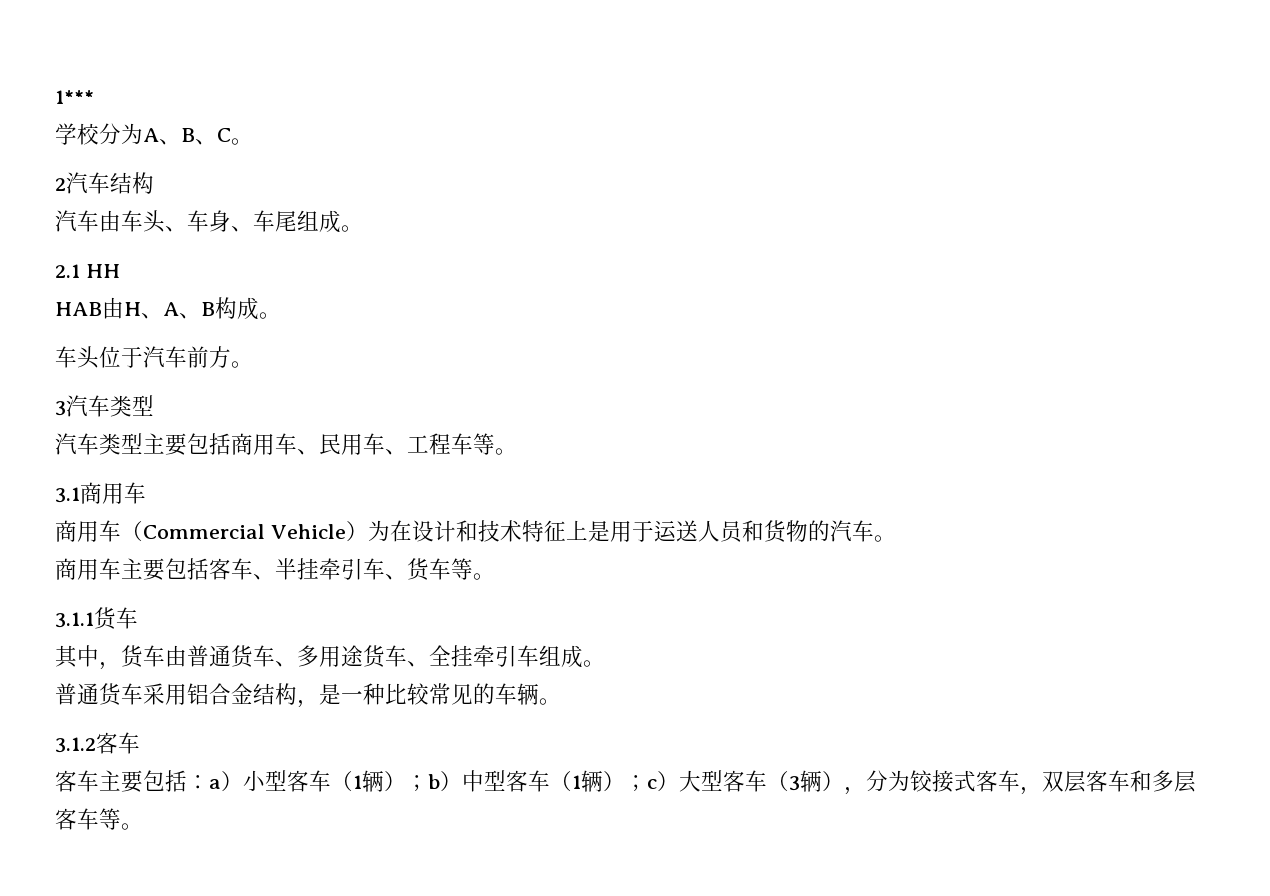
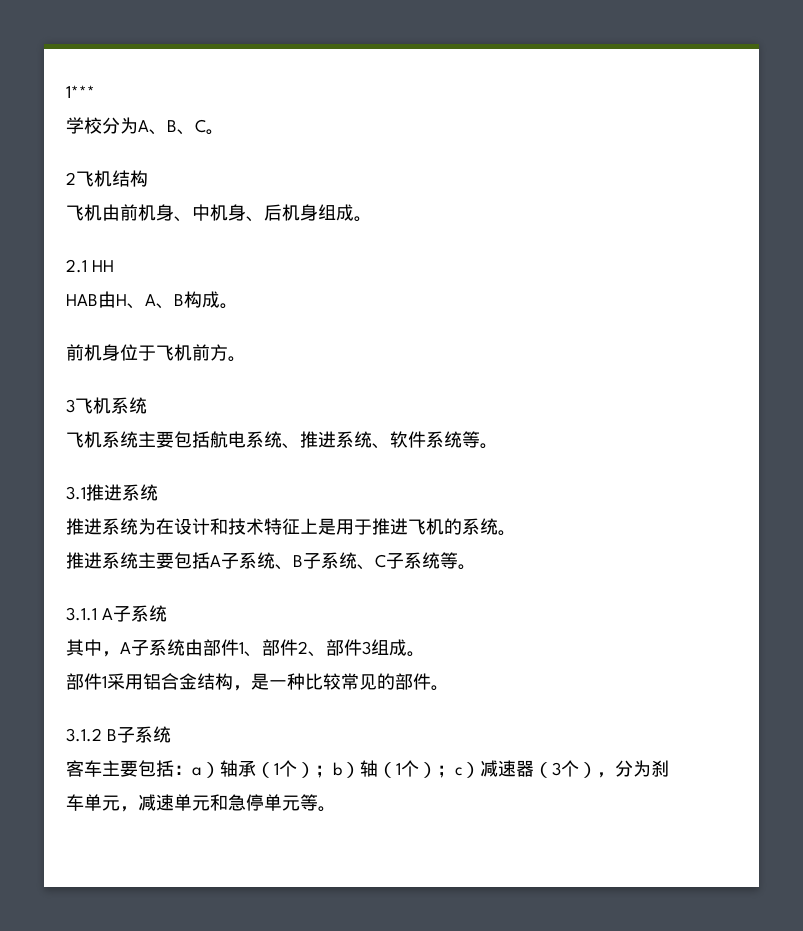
- 2汽车结构
+ 2飞机结构
- 汽车由车头、车身、车尾组成。
+ 飞机由前机身、中机身、后机身组成。
- 车头位于汽车前方。
+ 前机身位于飞机前方。
- 3汽车类型
- 汽车类型主要包括商用车、民用车、工程车等。
- 3.1商用车
- 商用车（Commercial Vehicle）为在设计和技术特征上是用于运送人员和货物的汽车。
- 商用车主要包括客车、半挂牵引车、货车等。
+ 3飞机系统
+ 飞机系统主要包括航电系统、推进系统、软件系统等。
+ 3.1推进系统
+ 推进系统为在设计和技术特征上是用于推进飞机的系统。
+ 推进系统主要包括A子系统、B子系统、C子系统等。
- 3.1.1货车
+ 3.1.1 A子系统
- 其中，货车由普通货车、多用途货车、全挂牵引车组成。
- 普通货车采用铝合金结构，是一种比较常见的车辆。
+ 其中，A子系统由部件1、部件2、部件3组成。
+ 部件1采用铝合金结构，是一种比较常见的部件。
- 3.1.2客车
+ 3.1.2 B子系统
- 客车主要包括：a）小型客车（1辆）；b）中型客车（1辆）；c）大型客车（3辆），分为铰接式客车，双层客车和多层客车等。
+ 客车主要包括：a）轴承（1个）；b）轴（1个）；c）减速器（3个），分为刹车单元，减速单元和急停单元等。

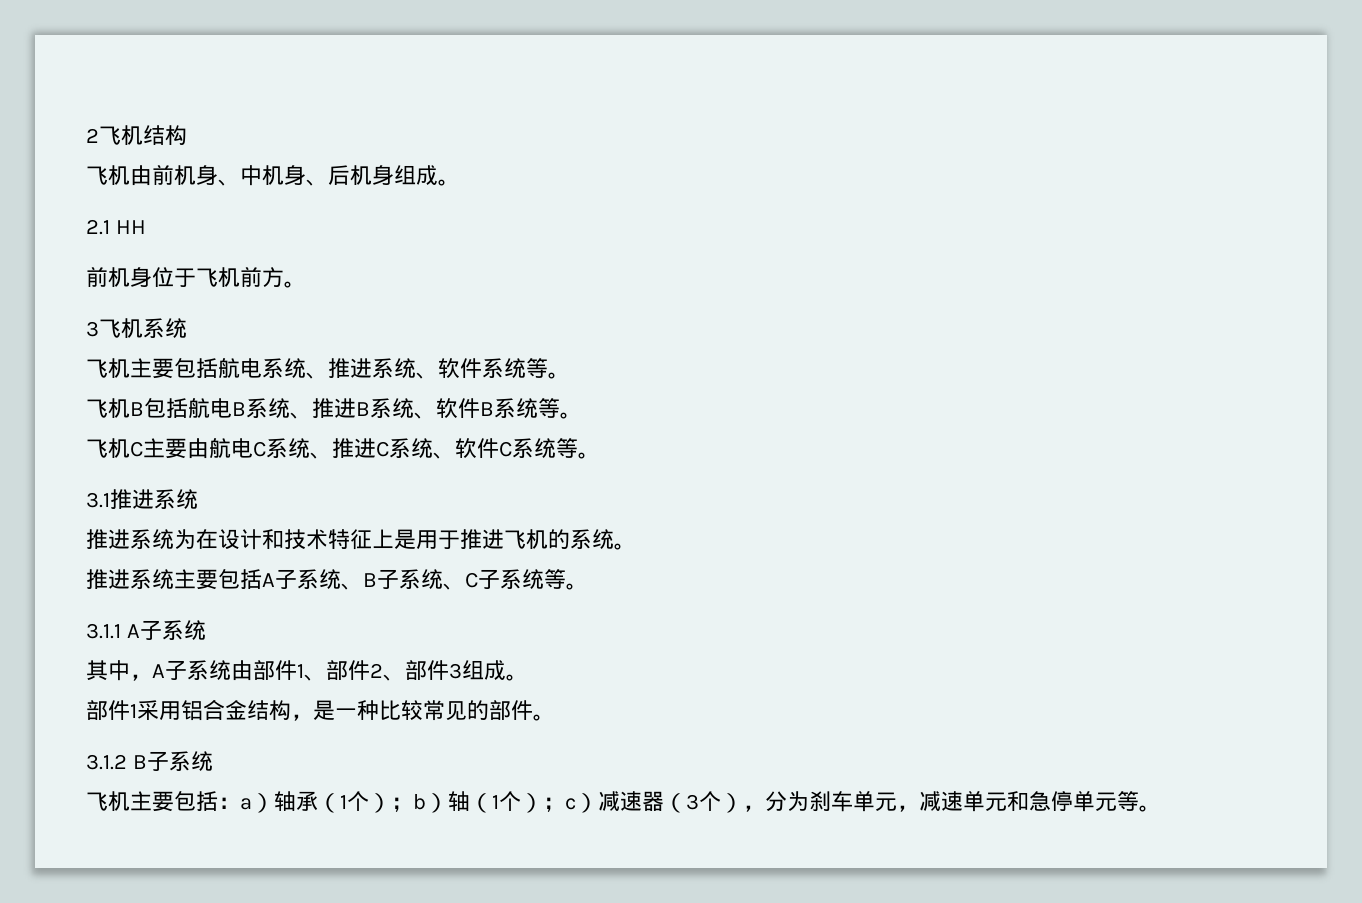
- 1***
- 学校分为A、B、C。
- HAB由H、A、B构成。
- 飞机系统主要包括航电系统、推进系统、软件系统等。
+ 飞机主要包括航电系统、推进系统、软件系统等。
+ 飞机B包括航电B系统、推进B系统、软件B系统等。
+ 飞机C主要由航电C系统、推进C系统、软件C系统等。
- 客车主要包括：a）轴承（1个）；b）轴（1个）；c）减速器（3个），分为刹车单元，减速单元和急停单元等。
+ 飞机主要包括：a）轴承（1个）；b）轴（1个）；c）减速器（3个），分为刹车单元，减速单元和急停单元等。

